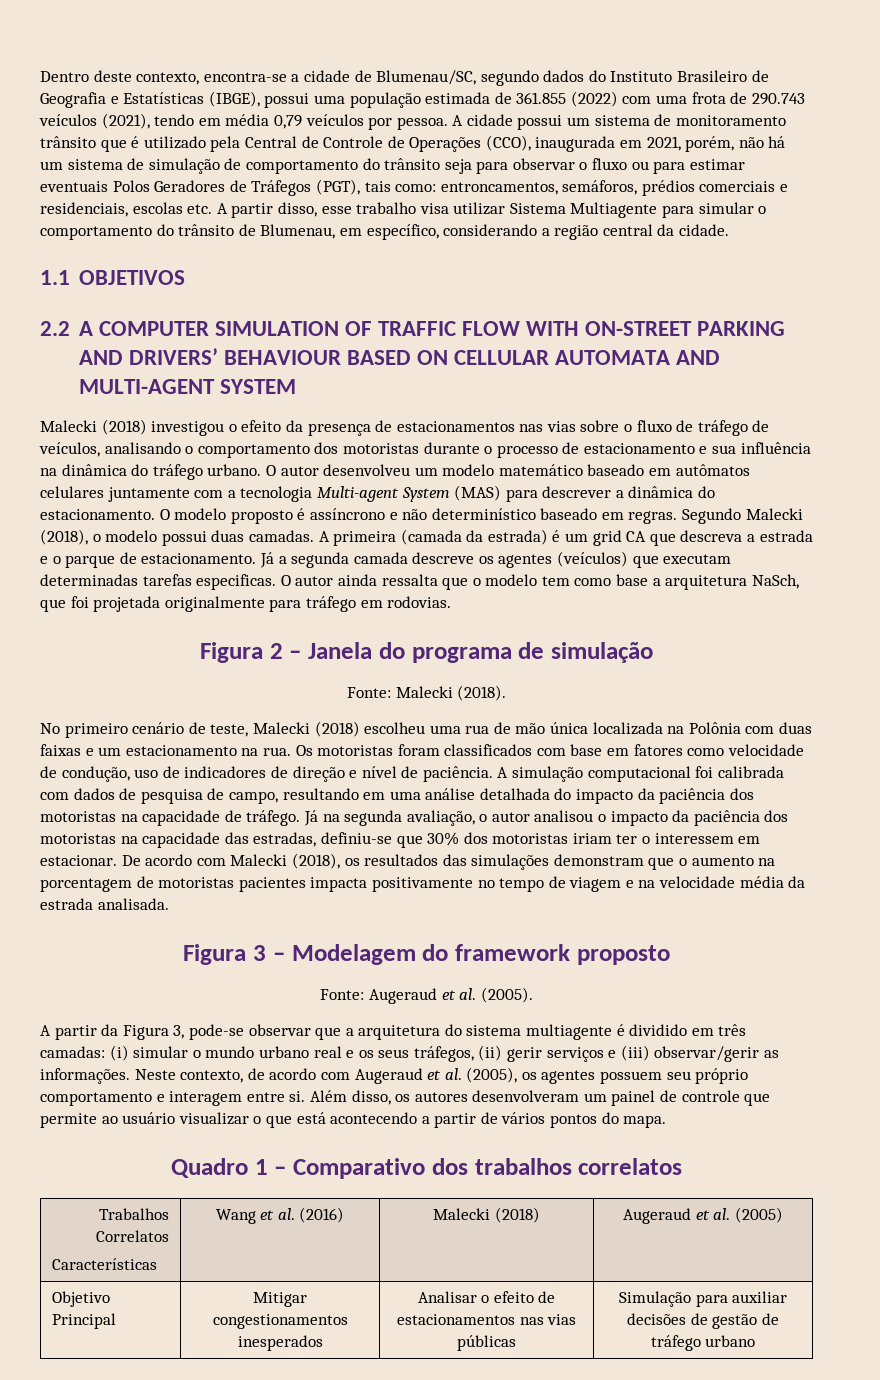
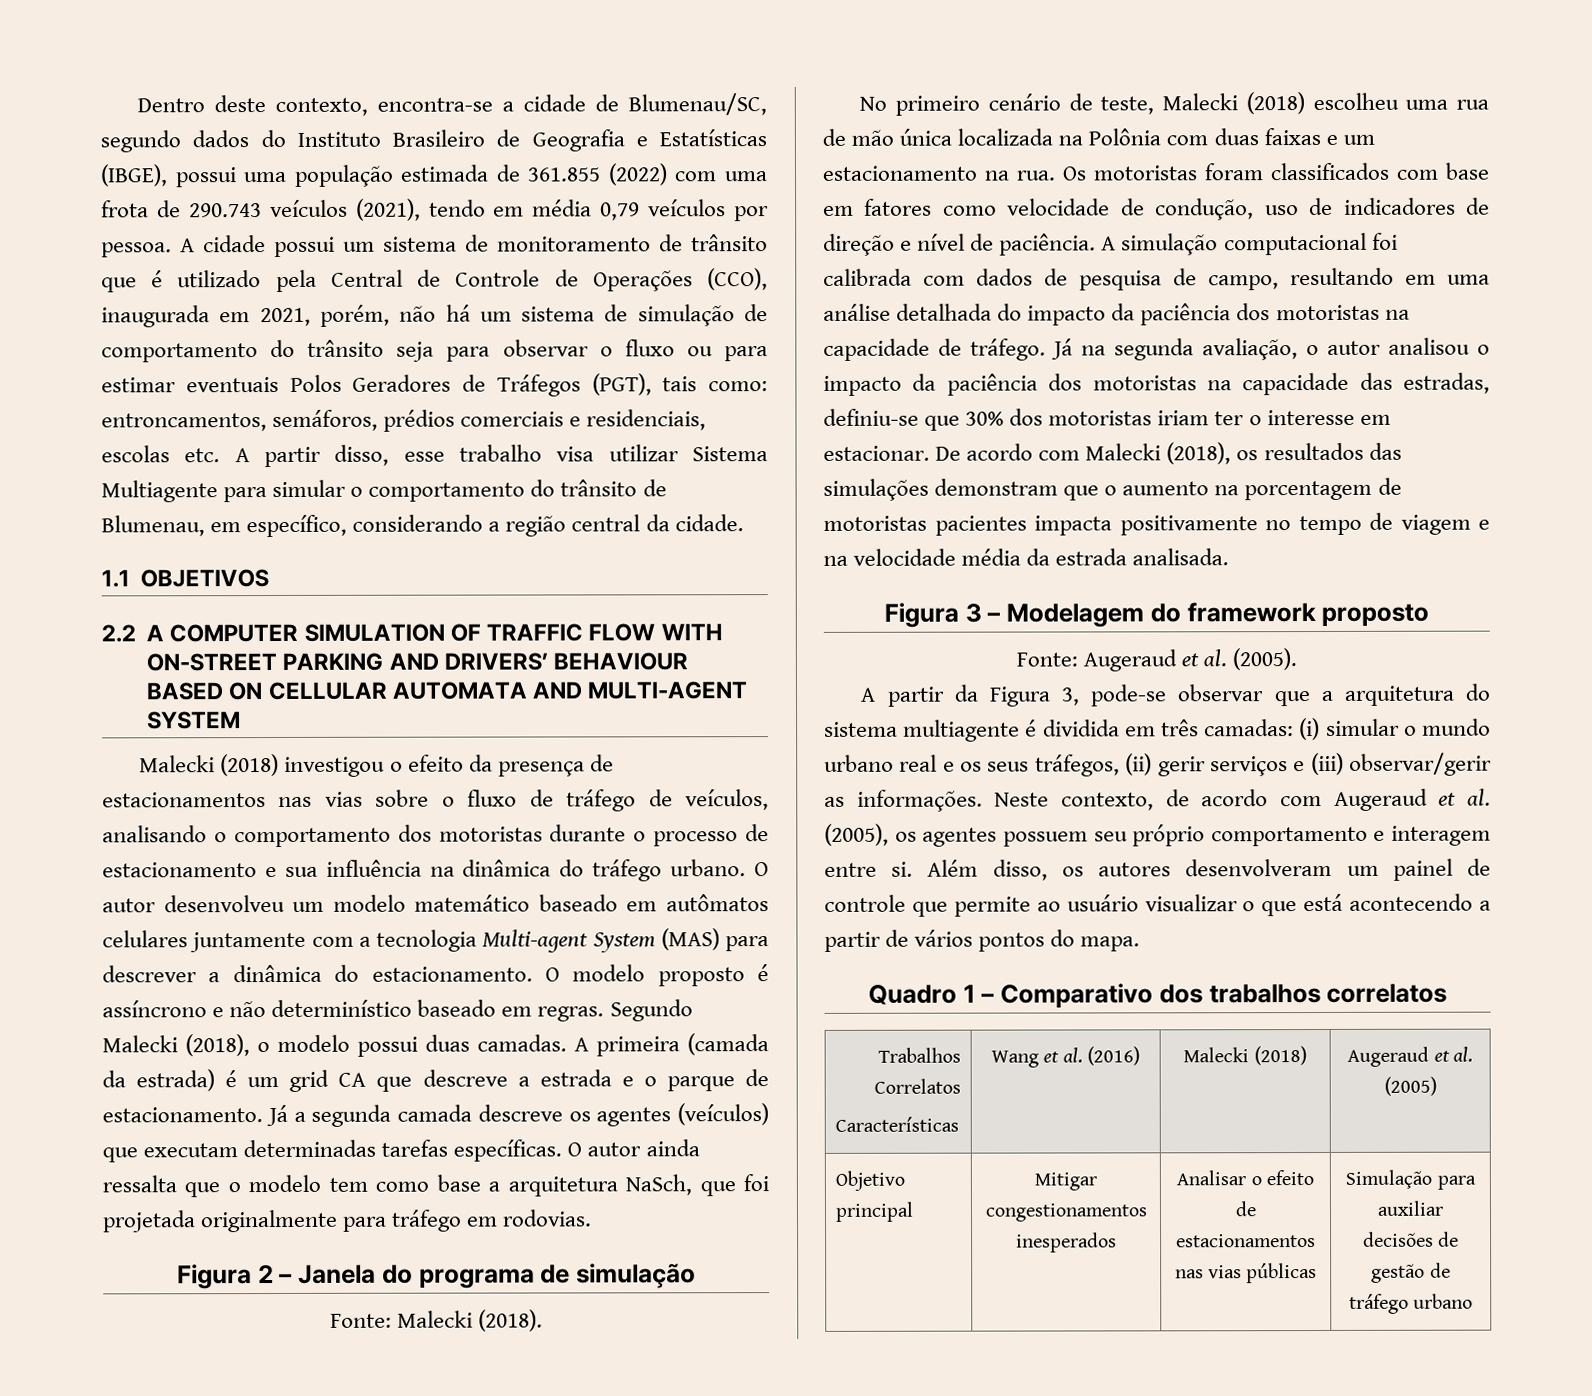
- A cidade possui um sistema de monitoramento trânsito que é utilizado pela Central de Controle de Operações (CCO), inaugurada em 2021, porém, não há um sistema de simulação de comportamento do trânsito seja para observar o fluxo ou para estimar eventuais Polos Geradores de Tráfegos (PGT), tais como:
+ A cidade possui um sistema de monitoramento de trânsito que é utilizado pela Central de Controle de Operações (CCO), inaugurada em 2021, porém, não há um sistema de simulação de comportamento do trânsito seja para observar o fluxo ou para estimar eventuais Polos Geradores de Tráfegos (PGT), tais como:
- A primeira (camada da estrada) é um grid CA que descreva a estrada e o parque de estacionamento.
+ A primeira (camada da estrada) é um grid CA que descreve a estrada e o parque de estacionamento.
- Já a segunda camada descreve os agentes (veículos) que executam determinadas tarefas especificas.
+ Já a segunda camada descreve os agentes (veículos) que executam determinadas tarefas específicas.
- Já na segunda avaliação, o autor analisou o impacto da paciência dos motoristas na capacidade das estradas, definiu-se que 30% dos motoristas iriam ter o interessem em estacionar.
+ Já na segunda avaliação, o autor analisou o impacto da paciência dos motoristas na capacidade das estradas, definiu-se que 30% dos motoristas iriam ter o interesse em estacionar.
- A partir da Figura 3, pode-se observar que a arquitetura do sistema multiagente é dividido em três camadas: (i) simular o mundo urbano real e os seus tráfegos, (ii) gerir serviços e (iii) observar/gerir as informações.
+ A partir da Figura 3, pode-se observar que a arquitetura do sistema multiagente é dividida em três camadas: (i) simular o mundo urbano real e os seus tráfegos, (ii) gerir serviços e (iii) observar/gerir as informações.
- Objetivo Principal | Mitigar congestionamentos inesperados | Analisar o efeito de estacionamentos nas vias públicas | Simulação para auxiliar decisões de gestão de tráfego urbano
+ Objetivo principal | Mitigar congestionamentos inesperados | Analisar o efeito de estacionamentos nas vias públicas | Simulação para auxiliar decisões de gestão de tráfego urbano

